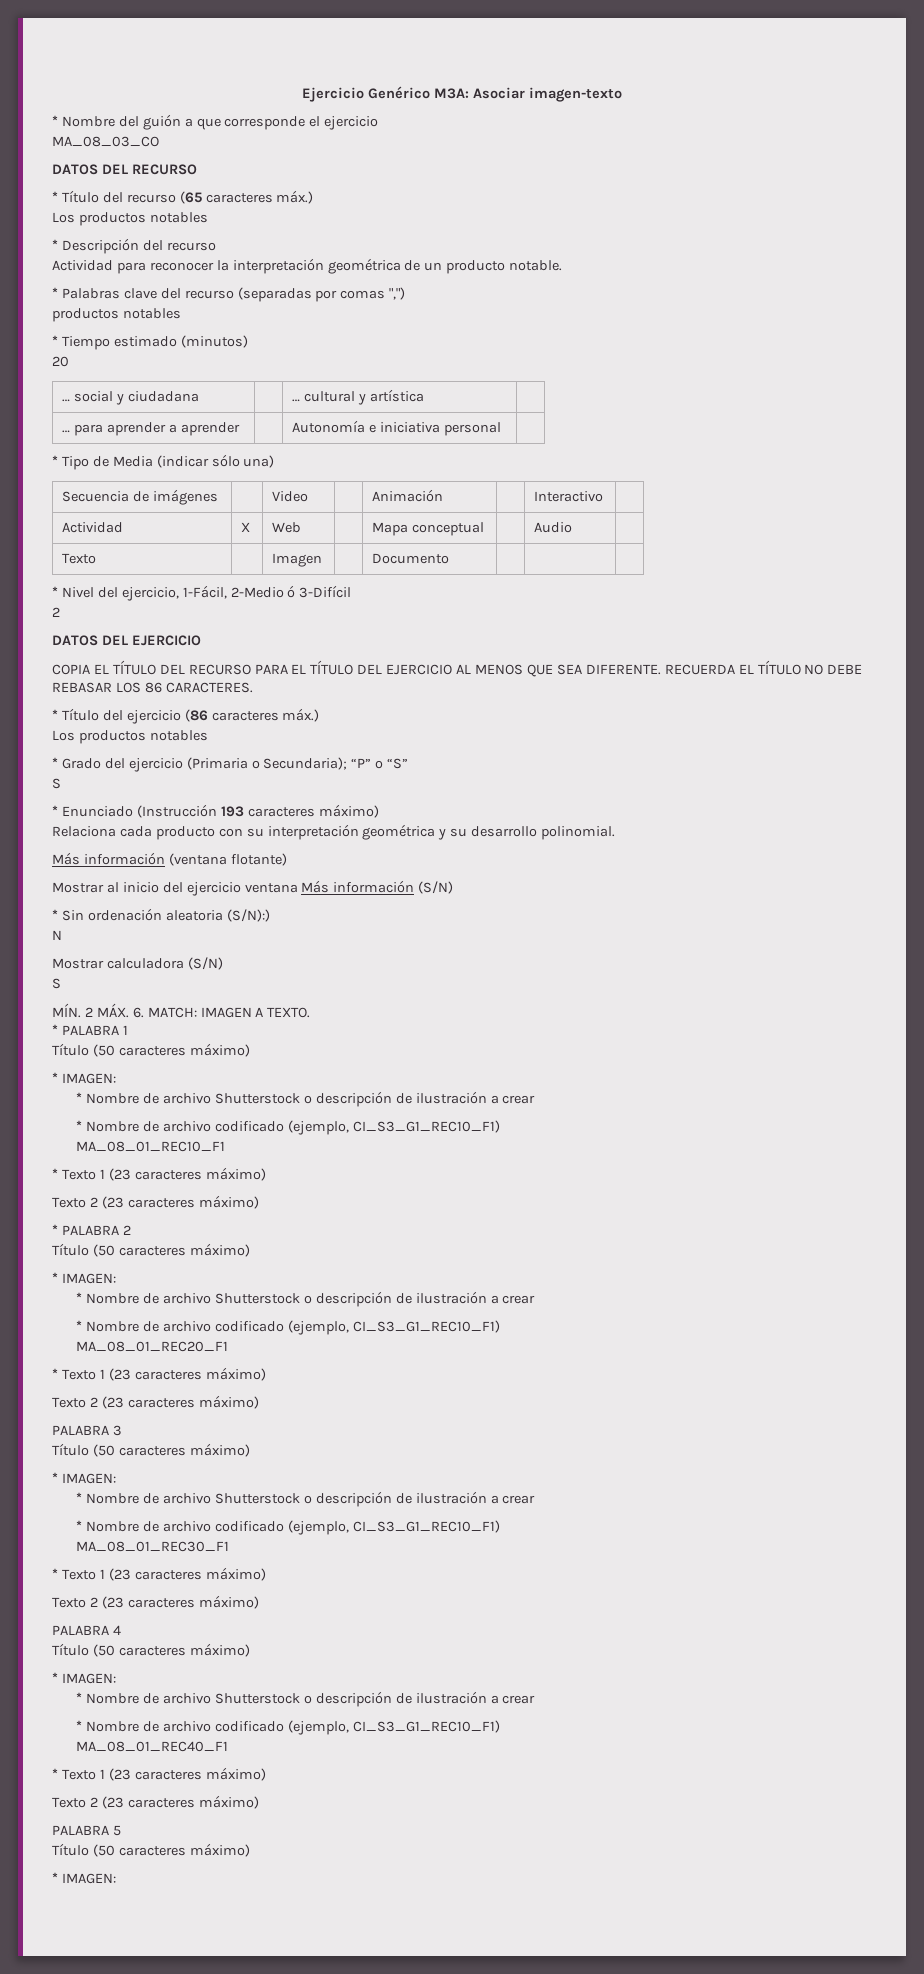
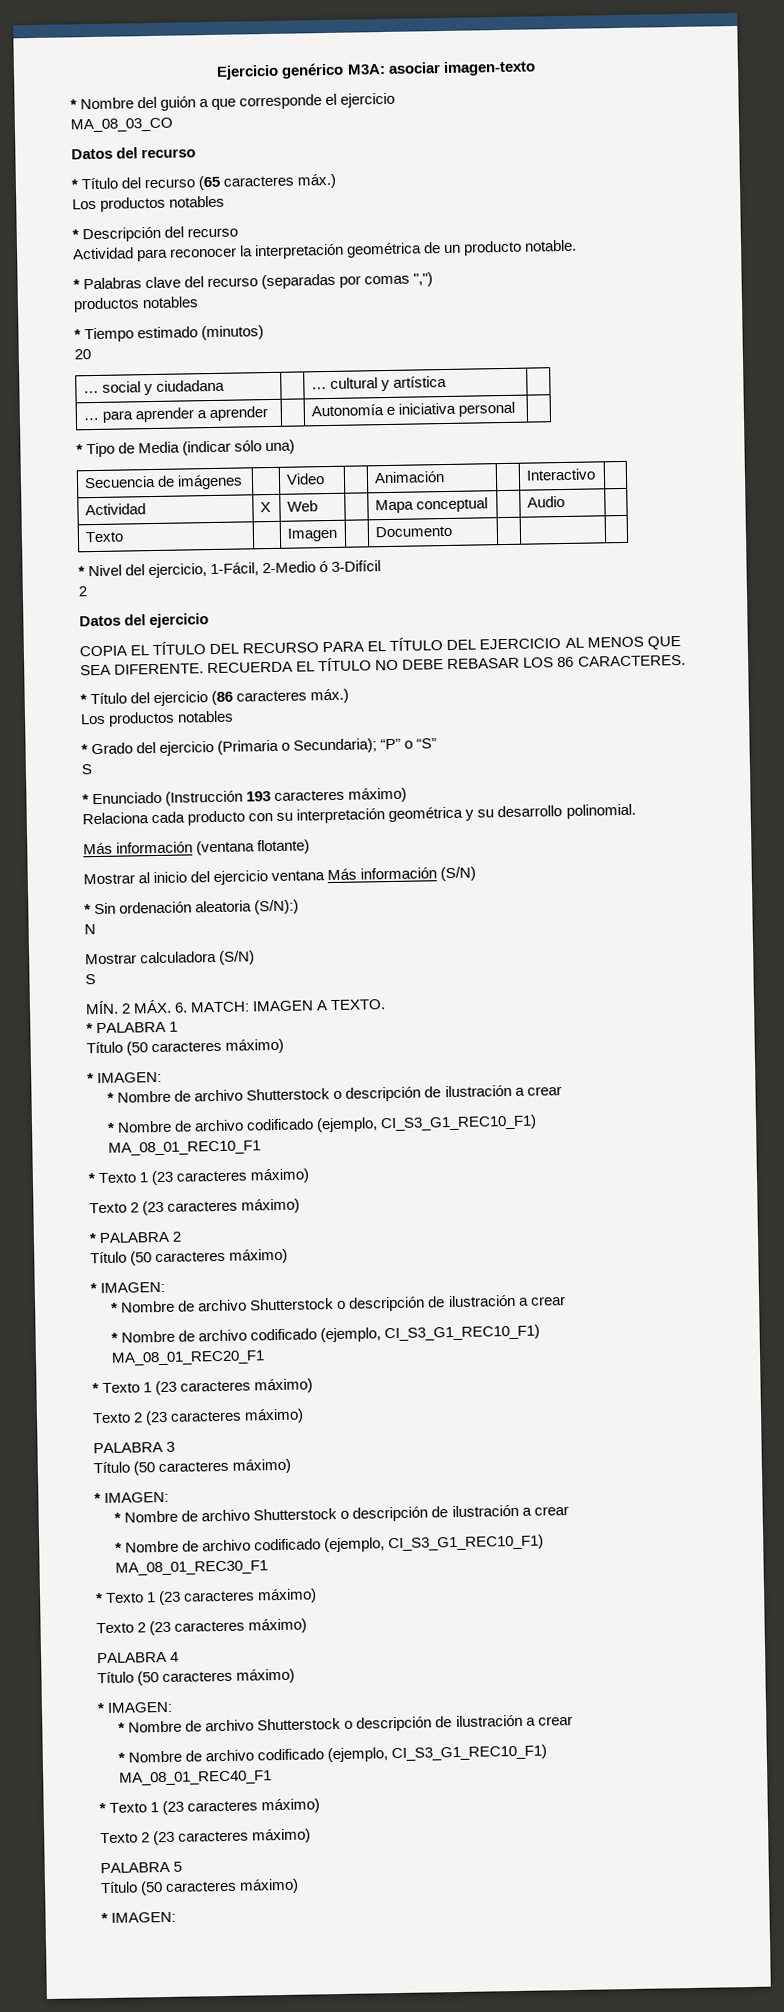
- Ejercicio Genérico M3A: Asociar imagen-texto
+ Ejercicio genérico M3A: asociar imagen-texto
- DATOS DEL RECURSO
+ Datos del recurso
- DATOS DEL EJERCICIO
+ Datos del ejercicio

